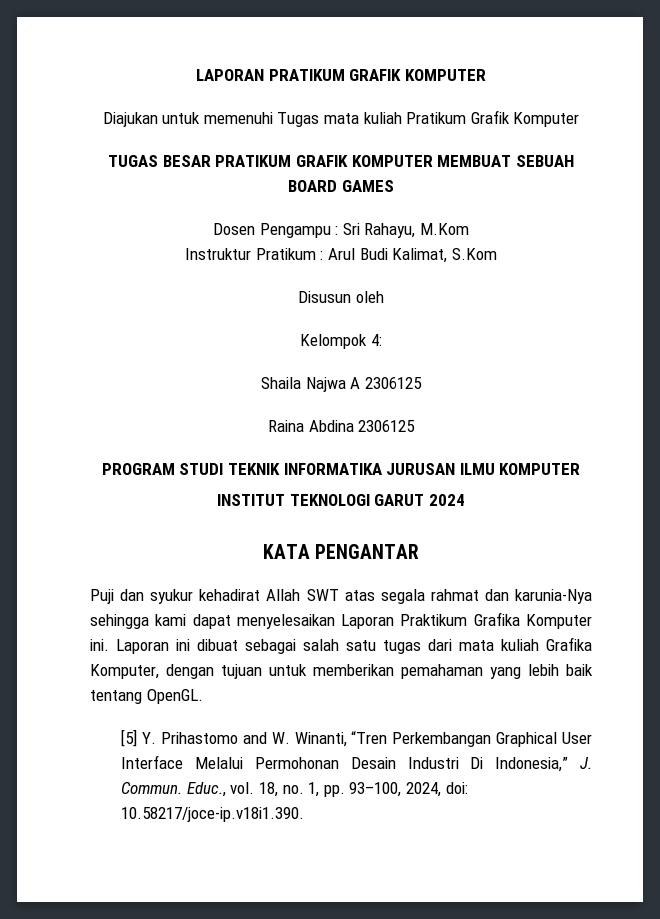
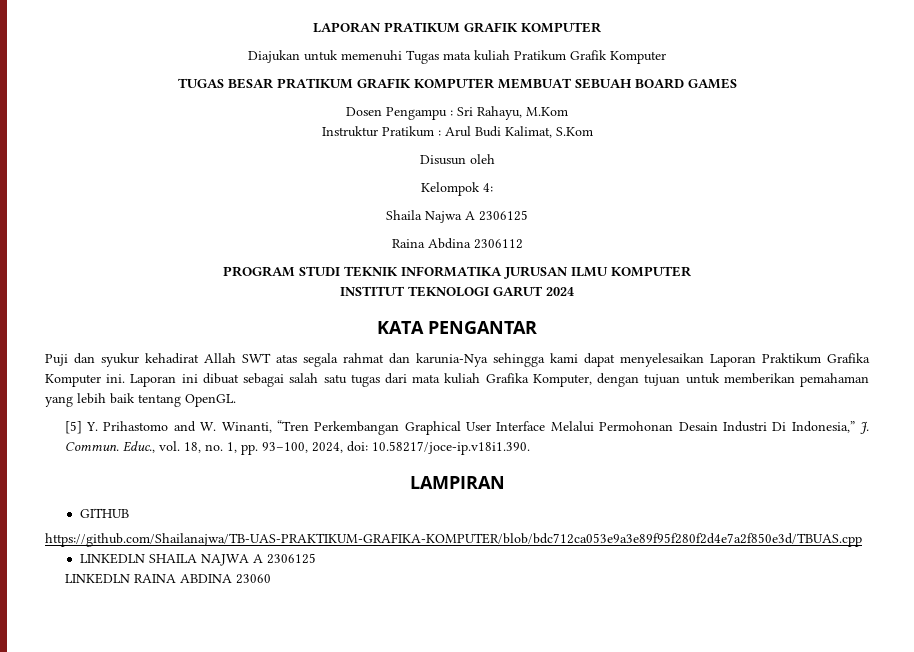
- Raina Abdina 2306125
+ Raina Abdina 2306112
+ LAMPIRAN
+ GITHUB
+ https://github.com/Shailanajwa/TB-UAS-PRAKTIKUM-GRAFIKA-KOMPUTER/blob/bdc712ca053e9a3e89f95f280f2d4e7a2f850e3d/TBUAS.cpp
+ LINKEDLN SHAILA NAJWA A 2306125
+ LINKEDLN RAINA ABDINA 23060

